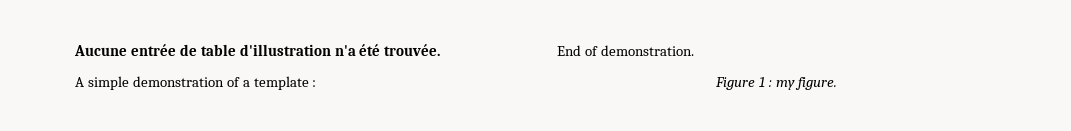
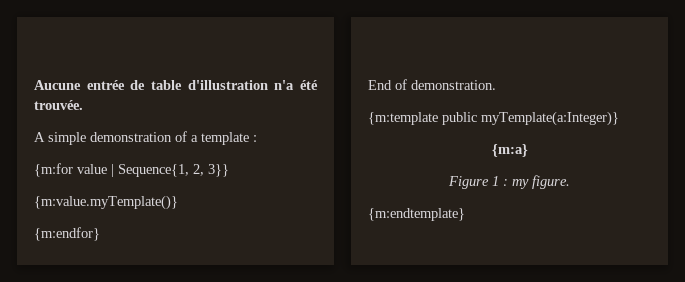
+ {m:for value | Sequence{1, 2, 3}}
+ {m:value.myTemplate()}
+ {m:endfor}
+ {m:template public myTemplate(a:Integer)}
+ {m:a}
+ {m:endtemplate}

